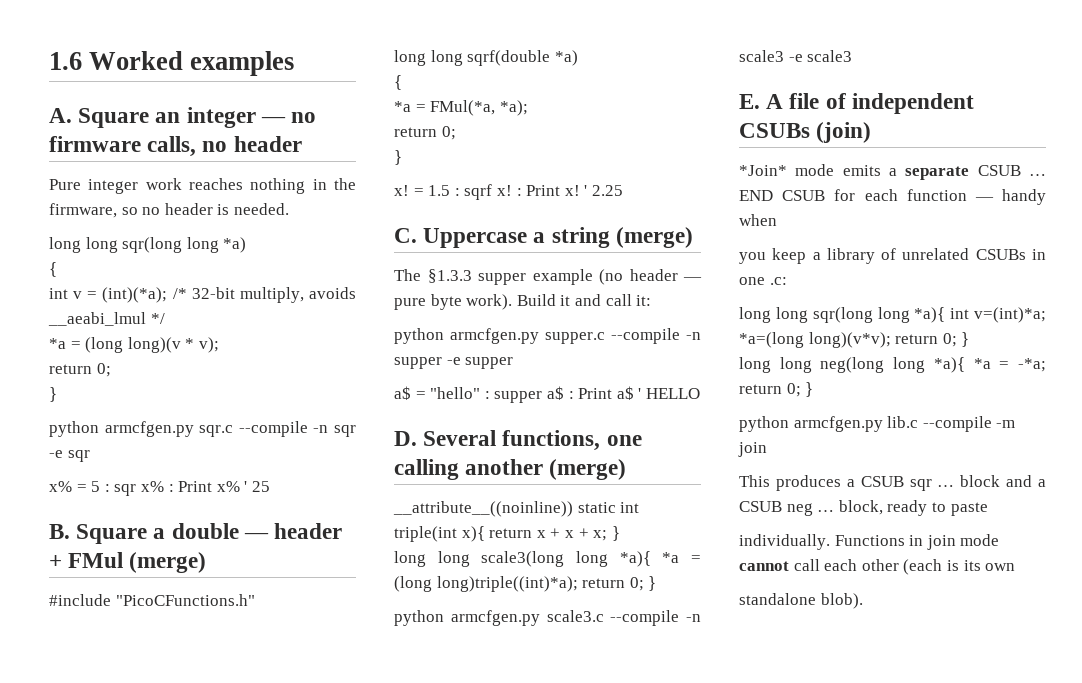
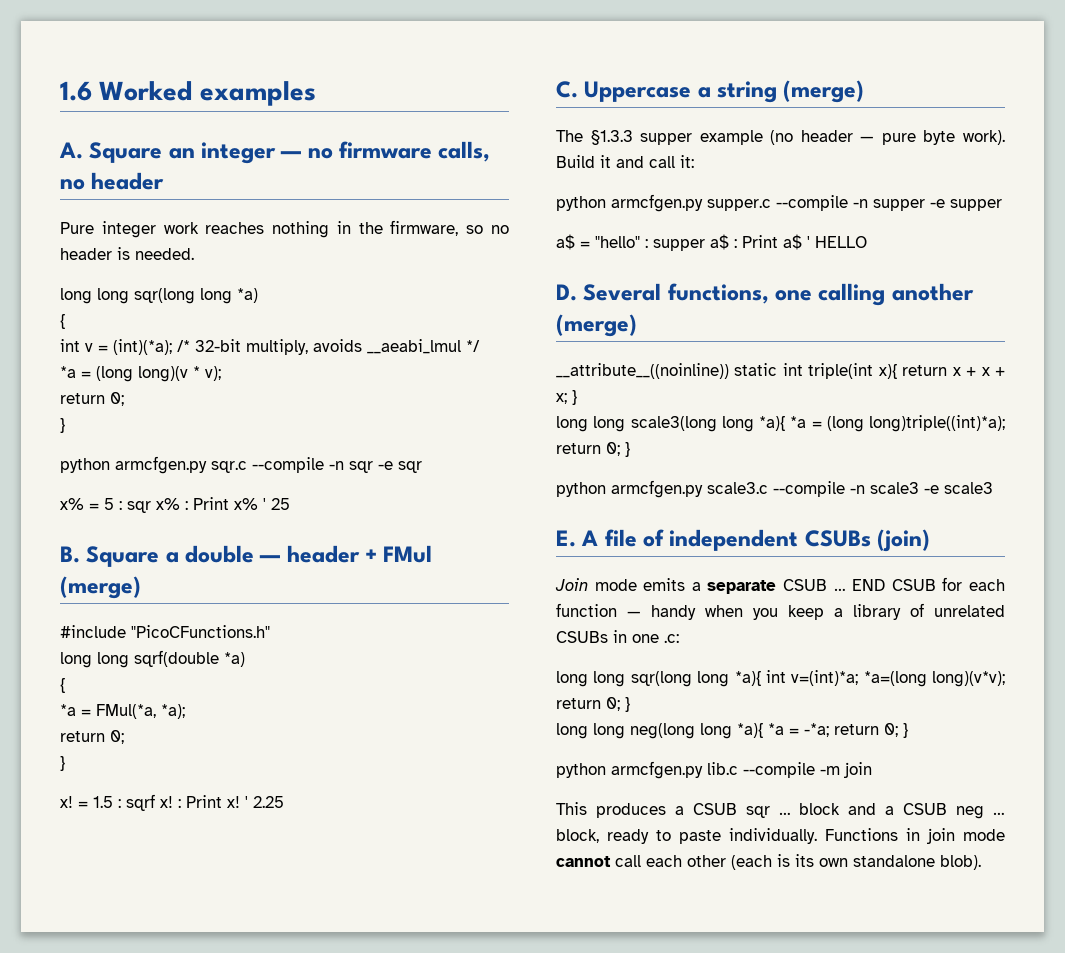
- *Join* mode emits a separate CSUB …
+ Join mode emits a separate CSUB …
- END CSUB for each function — handy when
- you keep a library of unrelated CSUBs in one .c:
+ END CSUB for each function — handy when you keep a library of unrelated CSUBs in one .c:
- This produces a CSUB sqr … block and a CSUB neg … block, ready to paste
- individually.
+ This produces a CSUB sqr … block and a CSUB neg … block, ready to paste individually.
- Functions in join mode cannot call each other (each is its own
- standalone blob).
+ Functions in join mode cannot call each other (each is its own standalone blob).

